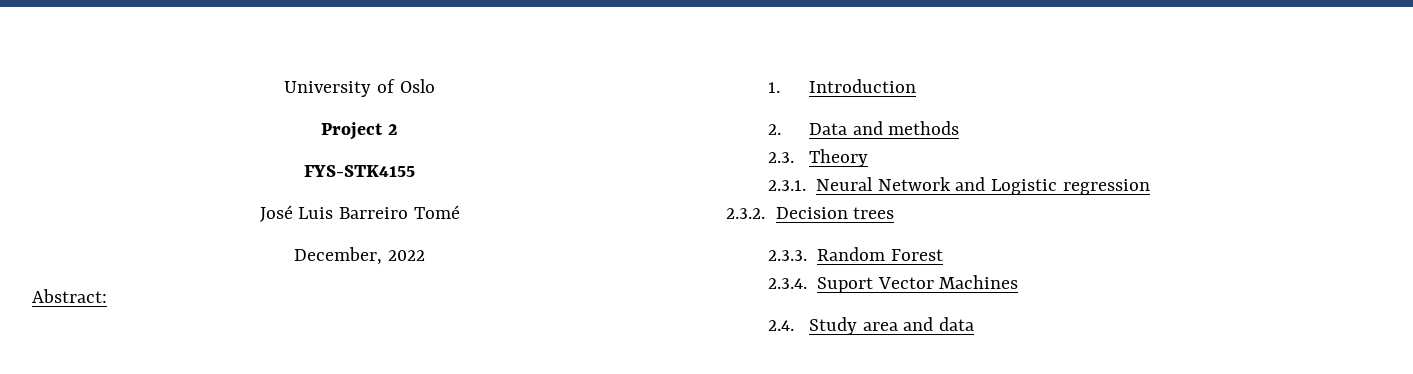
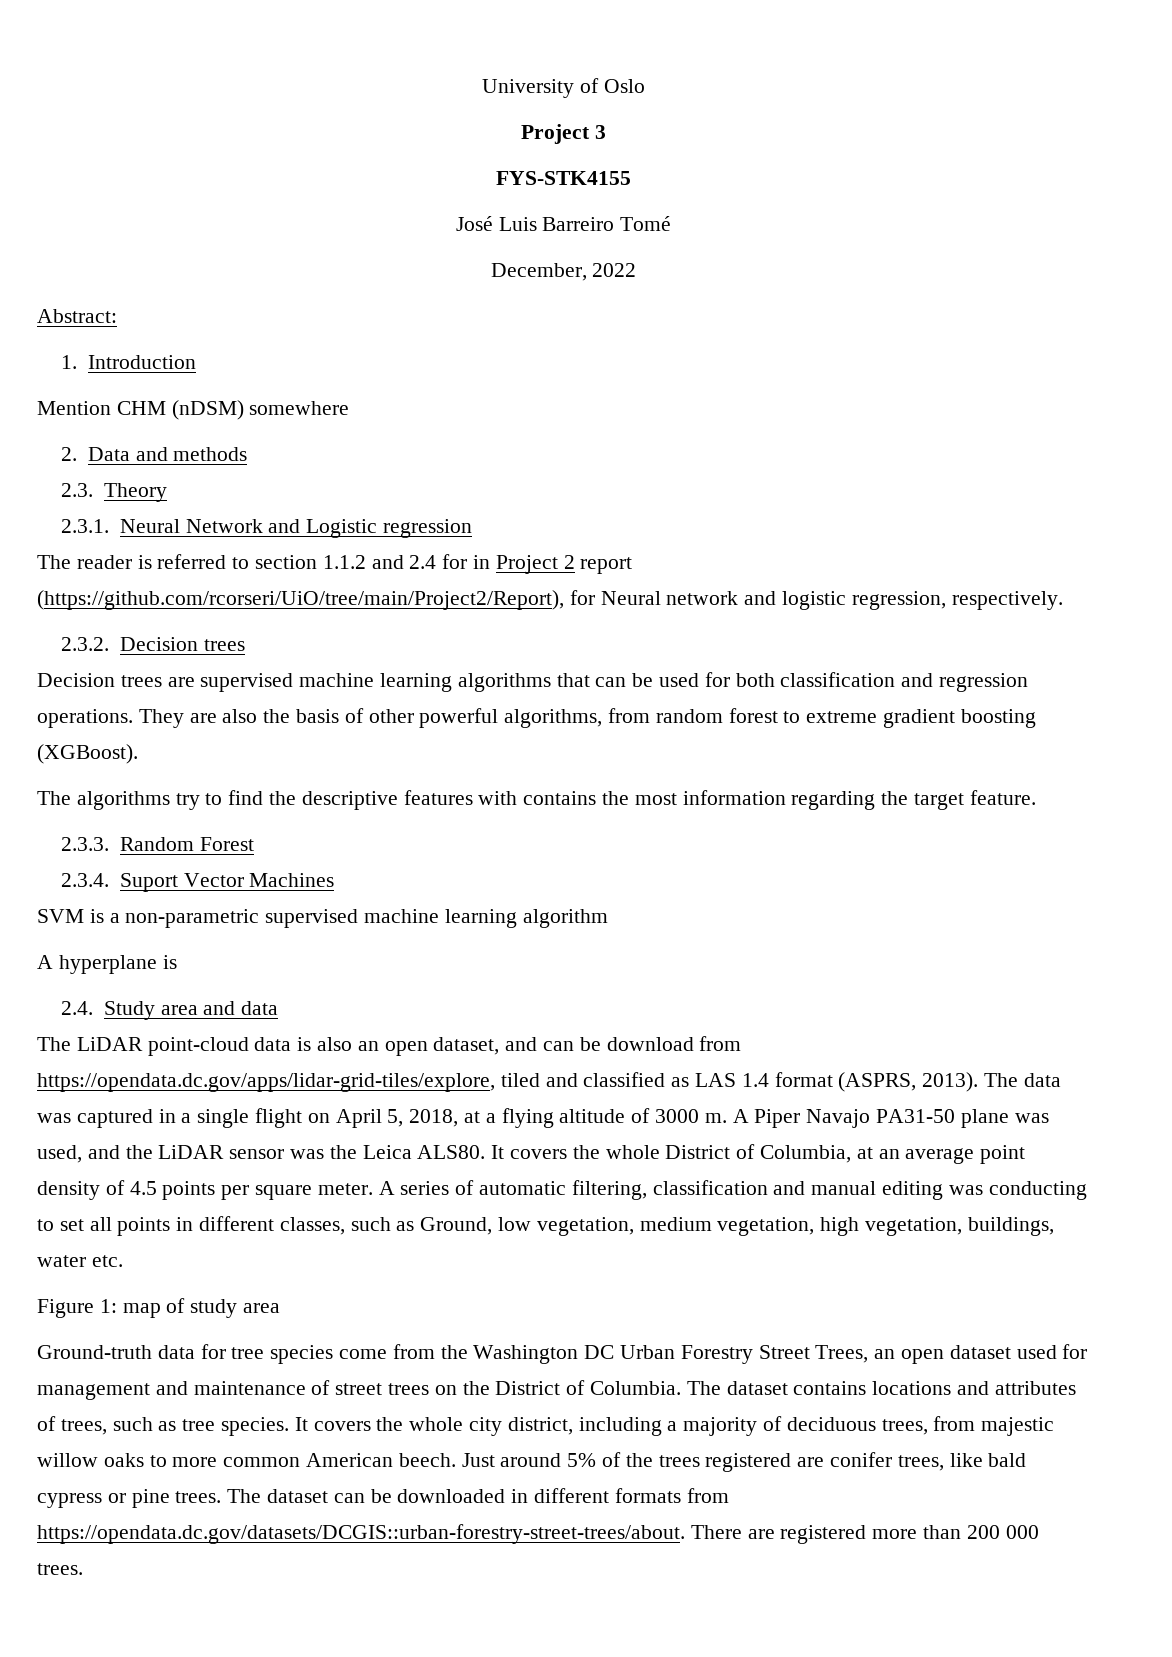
- Project 2
+ Project 3
+ Mention CHM (nDSM) somewhere
+ The reader is referred to section 1.1.2 and 2.4 for in Project 2 report (https://github.com/rcorseri/UiO/tree/main/Project2/Report), for Neural network and logistic regression, respectively.
  2.3.2. Decision trees
+ Decision trees are supervised machine learning algorithms that can be used for both classification and regression operations. They are also the basis of other powerful algorithms, from random forest to extreme gradient boosting (XGBoost).
+ The algorithms try to find the descriptive features with contains the most information regarding the target feature.
+ SVM is a non-parametric supervised machine learning algorithm
+ A hyperplane is
+ The LiDAR point-cloud data is also an open dataset, and can be download from https://opendata.dc.gov/apps/lidar-grid-tiles/explore, tiled and classified as LAS 1.4 format (ASPRS, 2013). The data was captured in a single flight on April 5, 2018, at a flying altitude of 3000 m. A Piper Navajo PA31-50 plane was used, and the LiDAR sensor was the Leica ALS80. It covers the whole District of Columbia, at an average point density of 4.5 points per square meter. A series of automatic filtering, classification and manual editing was conducting to set all points in different classes, such as Ground, low vegetation, medium vegetation, high vegetation, buildings, water etc.
+ Figure 1: map of study area
+ Ground-truth data for tree species come from the Washington DC Urban Forestry Street Trees, an open dataset used for management and maintenance of street trees on the District of Columbia. The dataset contains locations and attributes of trees, such as tree species. It covers the whole city district, including a majority of deciduous trees, from majestic willow oaks to more common American beech. Just around 5% of the trees registered are conifer trees, like bald cypress or pine trees. The dataset can be downloaded in different formats from https://opendata.dc.gov/datasets/DCGIS::urban-forestry-street-trees/about. There are registered more than 200 000 trees.

